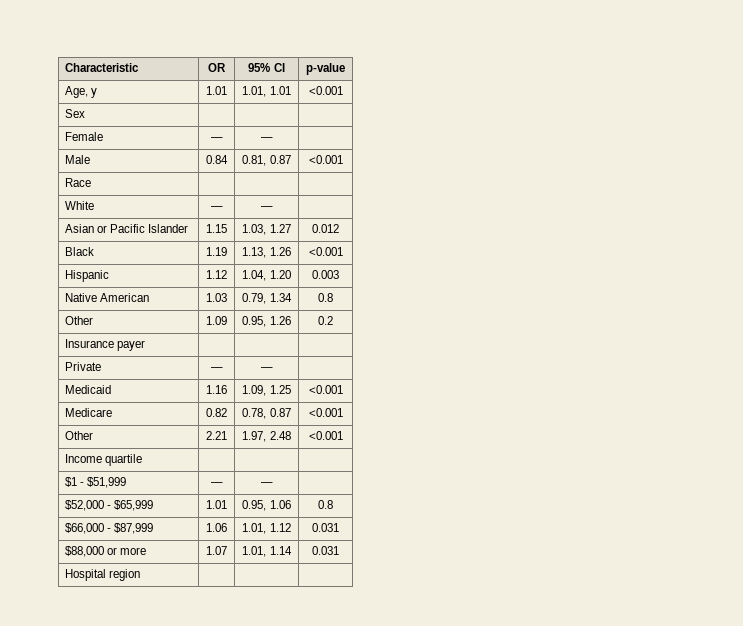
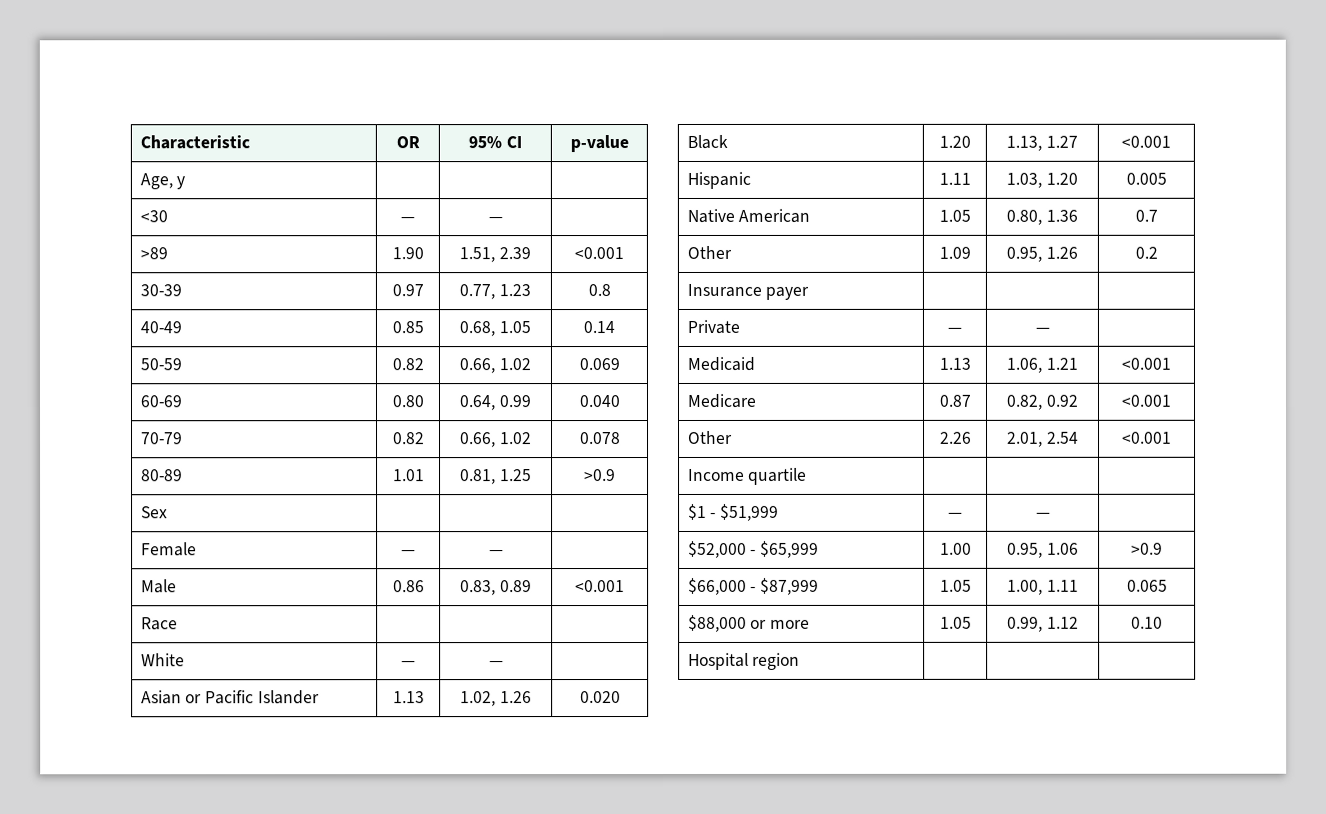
- Age, y | 1.01 | 1.01, 1.01 | <0.001
+ Age, y | | |
+ <30 | — | — |
+ >89 | 1.90 | 1.51, 2.39 | <0.001
+ 30-39 | 0.97 | 0.77, 1.23 | 0.8
+ 40-49 | 0.85 | 0.68, 1.05 | 0.14
+ 50-59 | 0.82 | 0.66, 1.02 | 0.069
+ 60-69 | 0.80 | 0.64, 0.99 | 0.040
+ 70-79 | 0.82 | 0.66, 1.02 | 0.078
+ 80-89 | 1.01 | 0.81, 1.25 | >0.9
- Male | 0.84 | 0.81, 0.87 | <0.001
+ Male | 0.86 | 0.83, 0.89 | <0.001
- Asian or Pacific Islander | 1.15 | 1.03, 1.27 | 0.012
+ Asian or Pacific Islander | 1.13 | 1.02, 1.26 | 0.020
- Black | 1.19 | 1.13, 1.26 | <0.001
+ Black | 1.20 | 1.13, 1.27 | <0.001
- Hispanic | 1.12 | 1.04, 1.20 | 0.003
+ Hispanic | 1.11 | 1.03, 1.20 | 0.005
- Native American | 1.03 | 0.79, 1.34 | 0.8
+ Native American | 1.05 | 0.80, 1.36 | 0.7
- Medicaid | 1.16 | 1.09, 1.25 | <0.001
+ Medicaid | 1.13 | 1.06, 1.21 | <0.001
- Medicare | 0.82 | 0.78, 0.87 | <0.001
+ Medicare | 0.87 | 0.82, 0.92 | <0.001
- Other | 2.21 | 1.97, 2.48 | <0.001
+ Other | 2.26 | 2.01, 2.54 | <0.001
- $52,000 - $65,999 | 1.01 | 0.95, 1.06 | 0.8
+ $52,000 - $65,999 | 1.00 | 0.95, 1.06 | >0.9
- $66,000 - $87,999 | 1.06 | 1.01, 1.12 | 0.031
+ $66,000 - $87,999 | 1.05 | 1.00, 1.11 | 0.065
- $88,000 or more | 1.07 | 1.01, 1.14 | 0.031
+ $88,000 or more | 1.05 | 0.99, 1.12 | 0.10

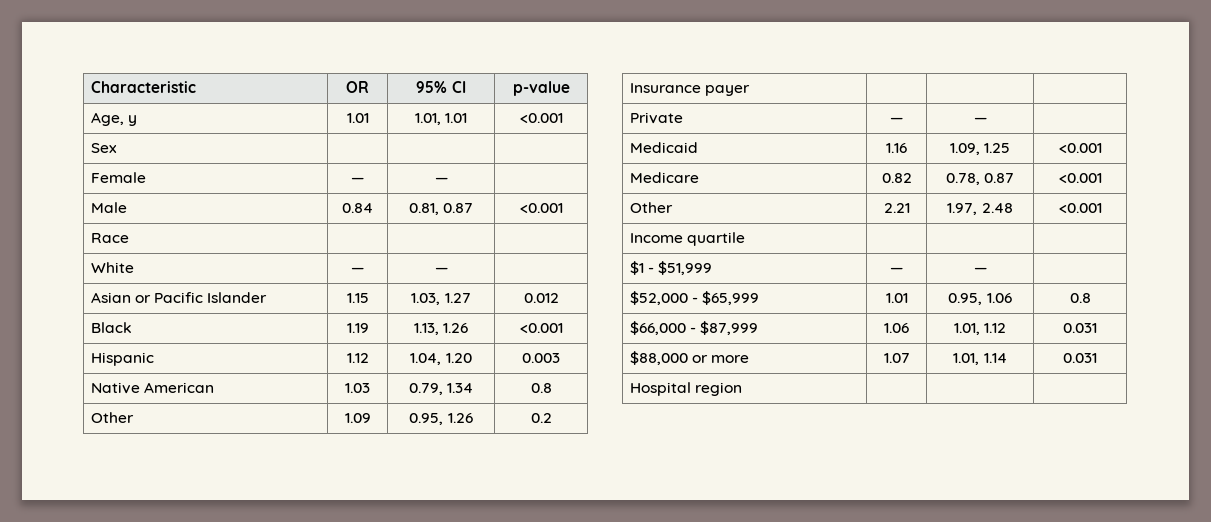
- Age, y | | |
- <30 | — | — |
- >89 | 1.90 | 1.51, 2.39 | <0.001
- 30-39 | 0.97 | 0.77, 1.23 | 0.8
- 40-49 | 0.85 | 0.68, 1.05 | 0.14
- 50-59 | 0.82 | 0.66, 1.02 | 0.069
- 60-69 | 0.80 | 0.64, 0.99 | 0.040
- 70-79 | 0.82 | 0.66, 1.02 | 0.078
- 80-89 | 1.01 | 0.81, 1.25 | >0.9
+ Age, y | 1.01 | 1.01, 1.01 | <0.001
- Male | 0.86 | 0.83, 0.89 | <0.001
+ Male | 0.84 | 0.81, 0.87 | <0.001
- Asian or Pacific Islander | 1.13 | 1.02, 1.26 | 0.020
+ Asian or Pacific Islander | 1.15 | 1.03, 1.27 | 0.012
- Black | 1.20 | 1.13, 1.27 | <0.001
+ Black | 1.19 | 1.13, 1.26 | <0.001
- Hispanic | 1.11 | 1.03, 1.20 | 0.005
+ Hispanic | 1.12 | 1.04, 1.20 | 0.003
- Native American | 1.05 | 0.80, 1.36 | 0.7
+ Native American | 1.03 | 0.79, 1.34 | 0.8
- Medicaid | 1.13 | 1.06, 1.21 | <0.001
+ Medicaid | 1.16 | 1.09, 1.25 | <0.001
- Medicare | 0.87 | 0.82, 0.92 | <0.001
+ Medicare | 0.82 | 0.78, 0.87 | <0.001
- Other | 2.26 | 2.01, 2.54 | <0.001
+ Other | 2.21 | 1.97, 2.48 | <0.001
- $52,000 - $65,999 | 1.00 | 0.95, 1.06 | >0.9
+ $52,000 - $65,999 | 1.01 | 0.95, 1.06 | 0.8
- $66,000 - $87,999 | 1.05 | 1.00, 1.11 | 0.065
+ $66,000 - $87,999 | 1.06 | 1.01, 1.12 | 0.031
- $88,000 or more | 1.05 | 0.99, 1.12 | 0.10
+ $88,000 or more | 1.07 | 1.01, 1.14 | 0.031

